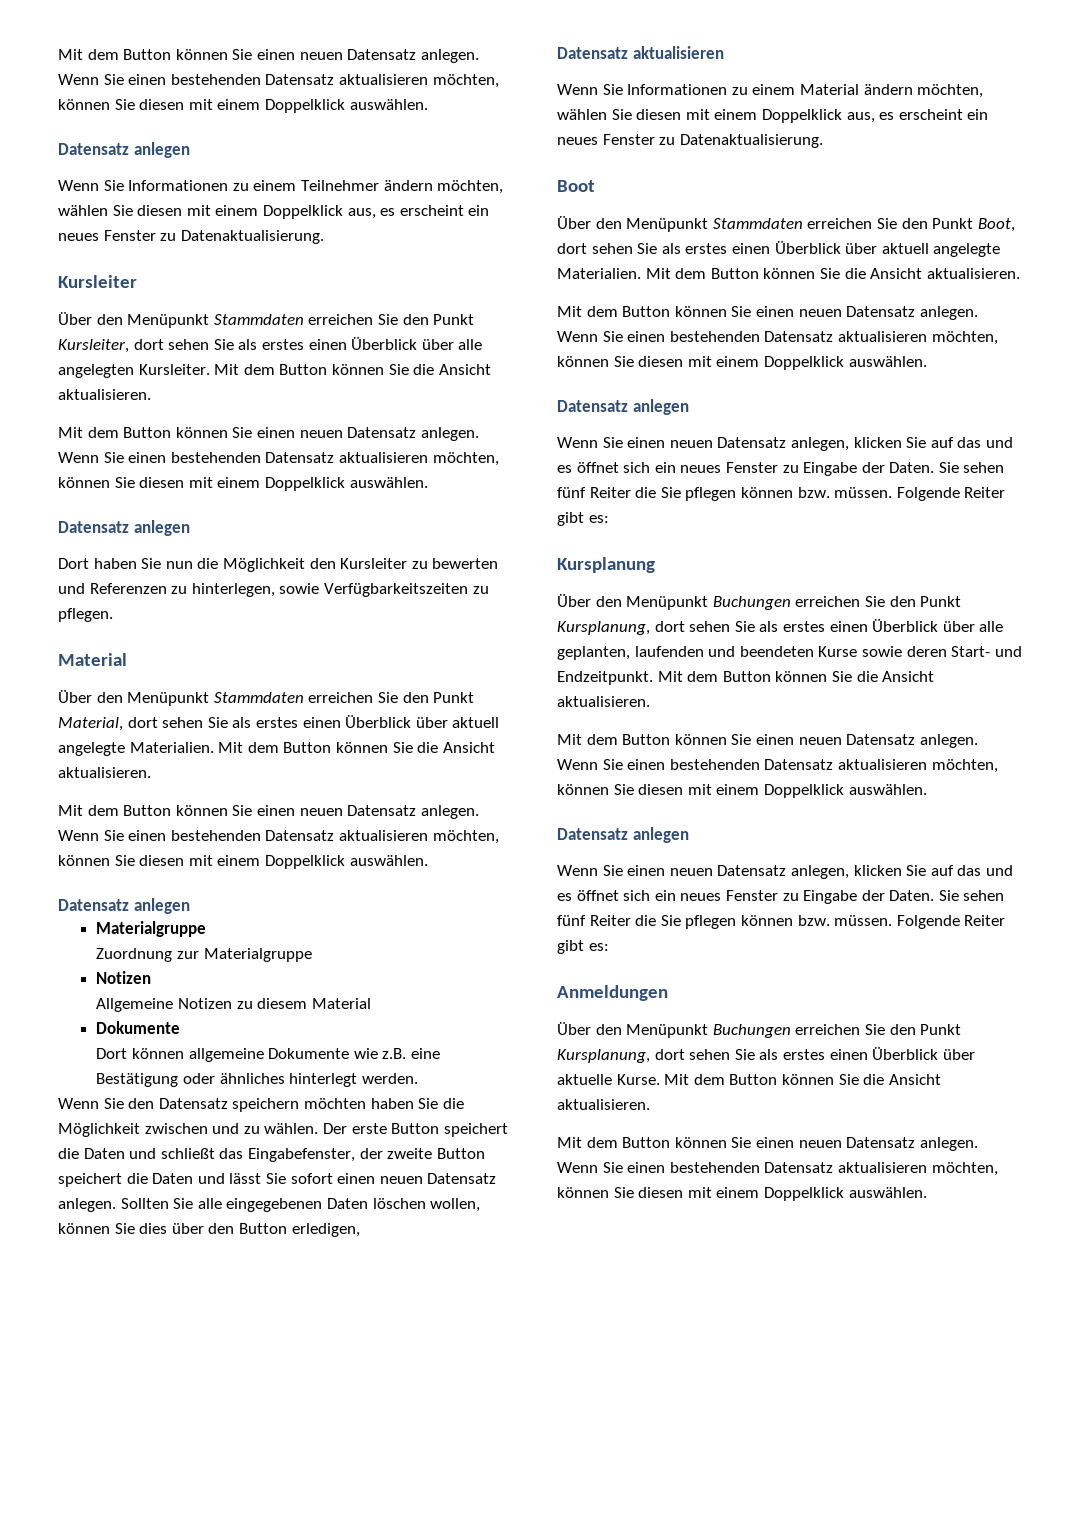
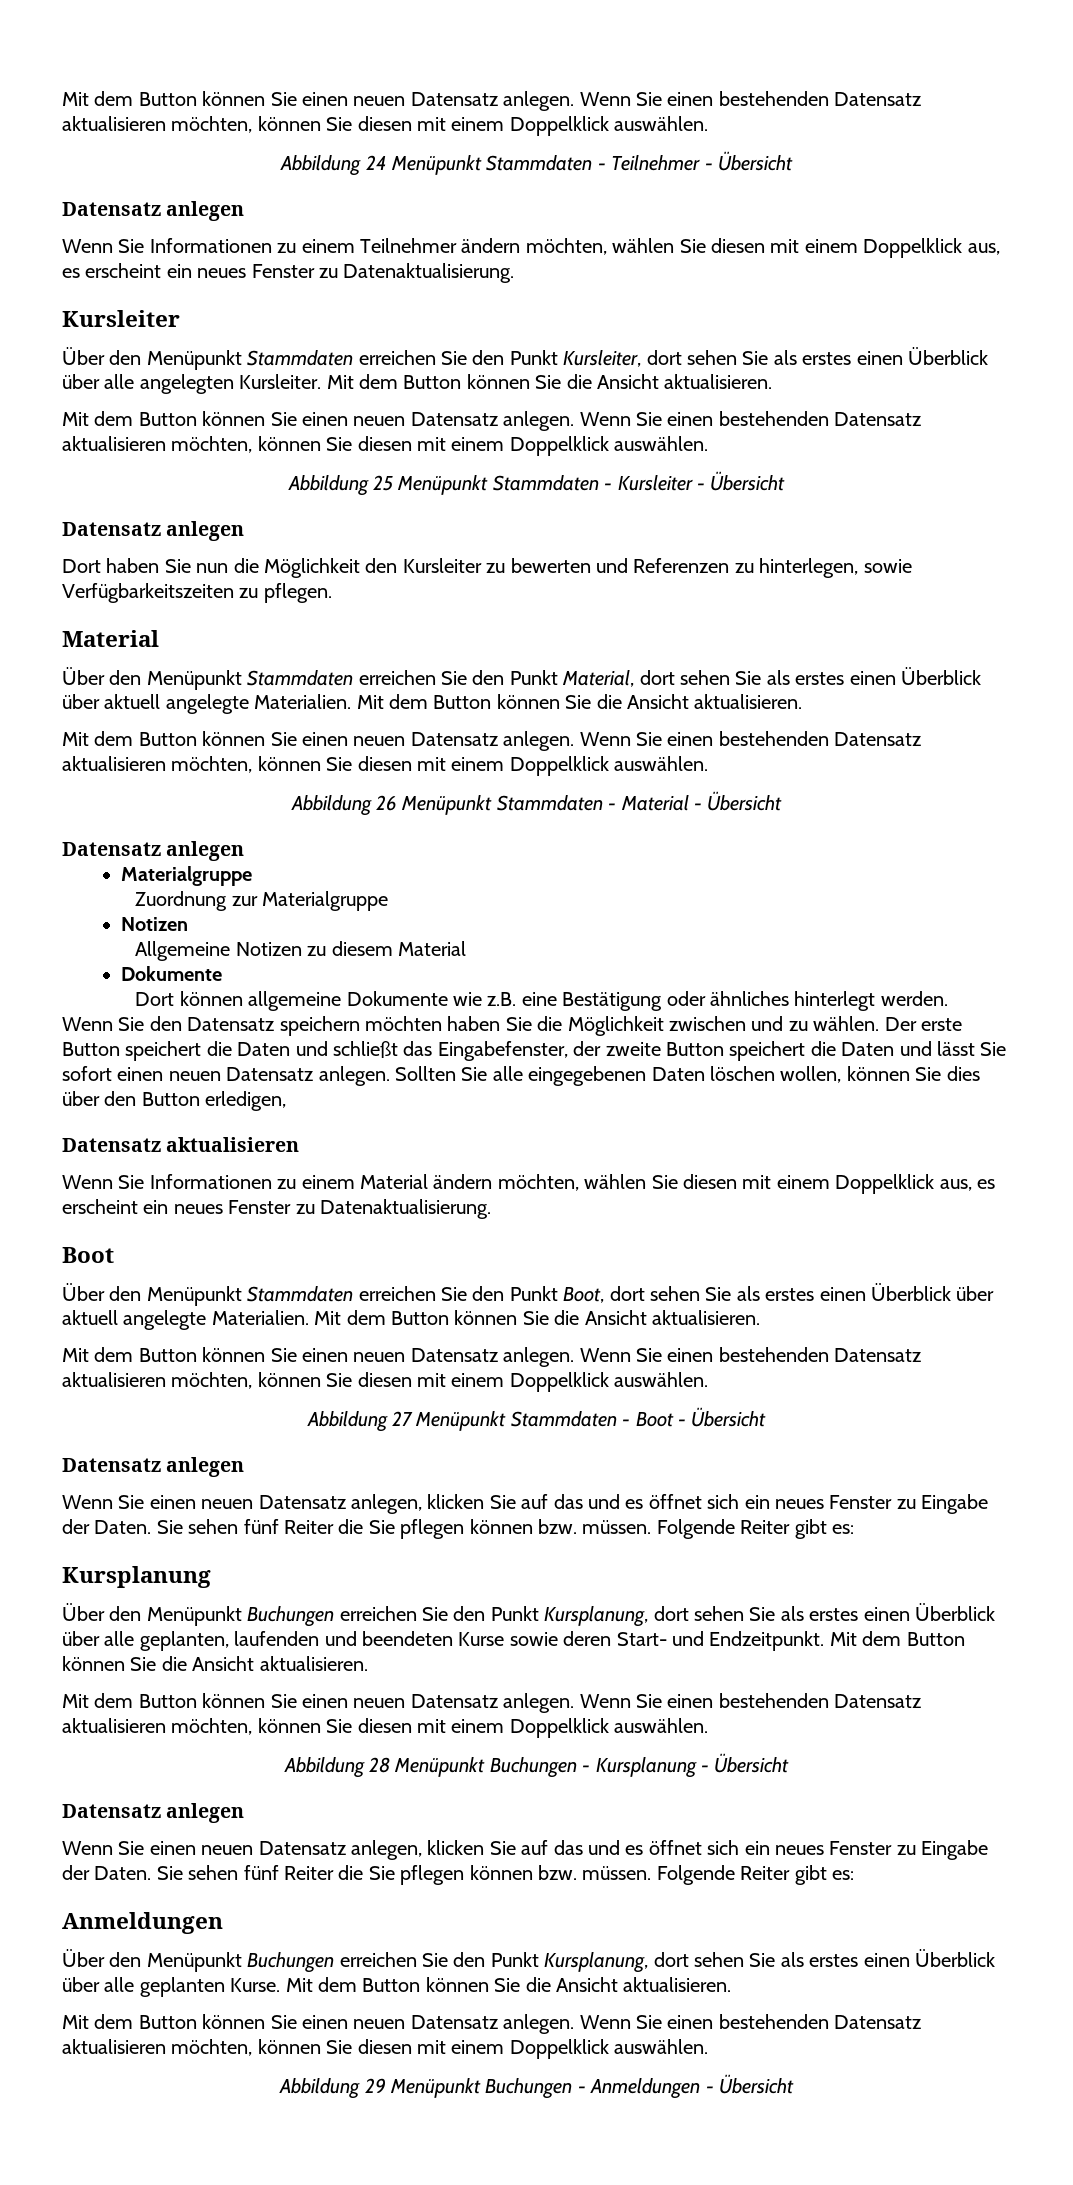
+ Abbildung 24 Menüpunkt Stammdaten - Teilnehmer - Übersicht
+ Abbildung 25 Menüpunkt Stammdaten - Kursleiter - Übersicht
+ Abbildung 26 Menüpunkt Stammdaten - Material - Übersicht
+ Abbildung 27 Menüpunkt Stammdaten - Boot - Übersicht
+ Abbildung 28 Menüpunkt Buchungen - Kursplanung - Übersicht
- Über den Menüpunkt Buchungen erreichen Sie den Punkt Kursplanung, dort sehen Sie als erstes einen Überblick über aktuelle Kurse.
+ Über den Menüpunkt Buchungen erreichen Sie den Punkt Kursplanung, dort sehen Sie als erstes einen Überblick über alle geplanten Kurse.
+ Abbildung 29 Menüpunkt Buchungen - Anmeldungen - Übersicht

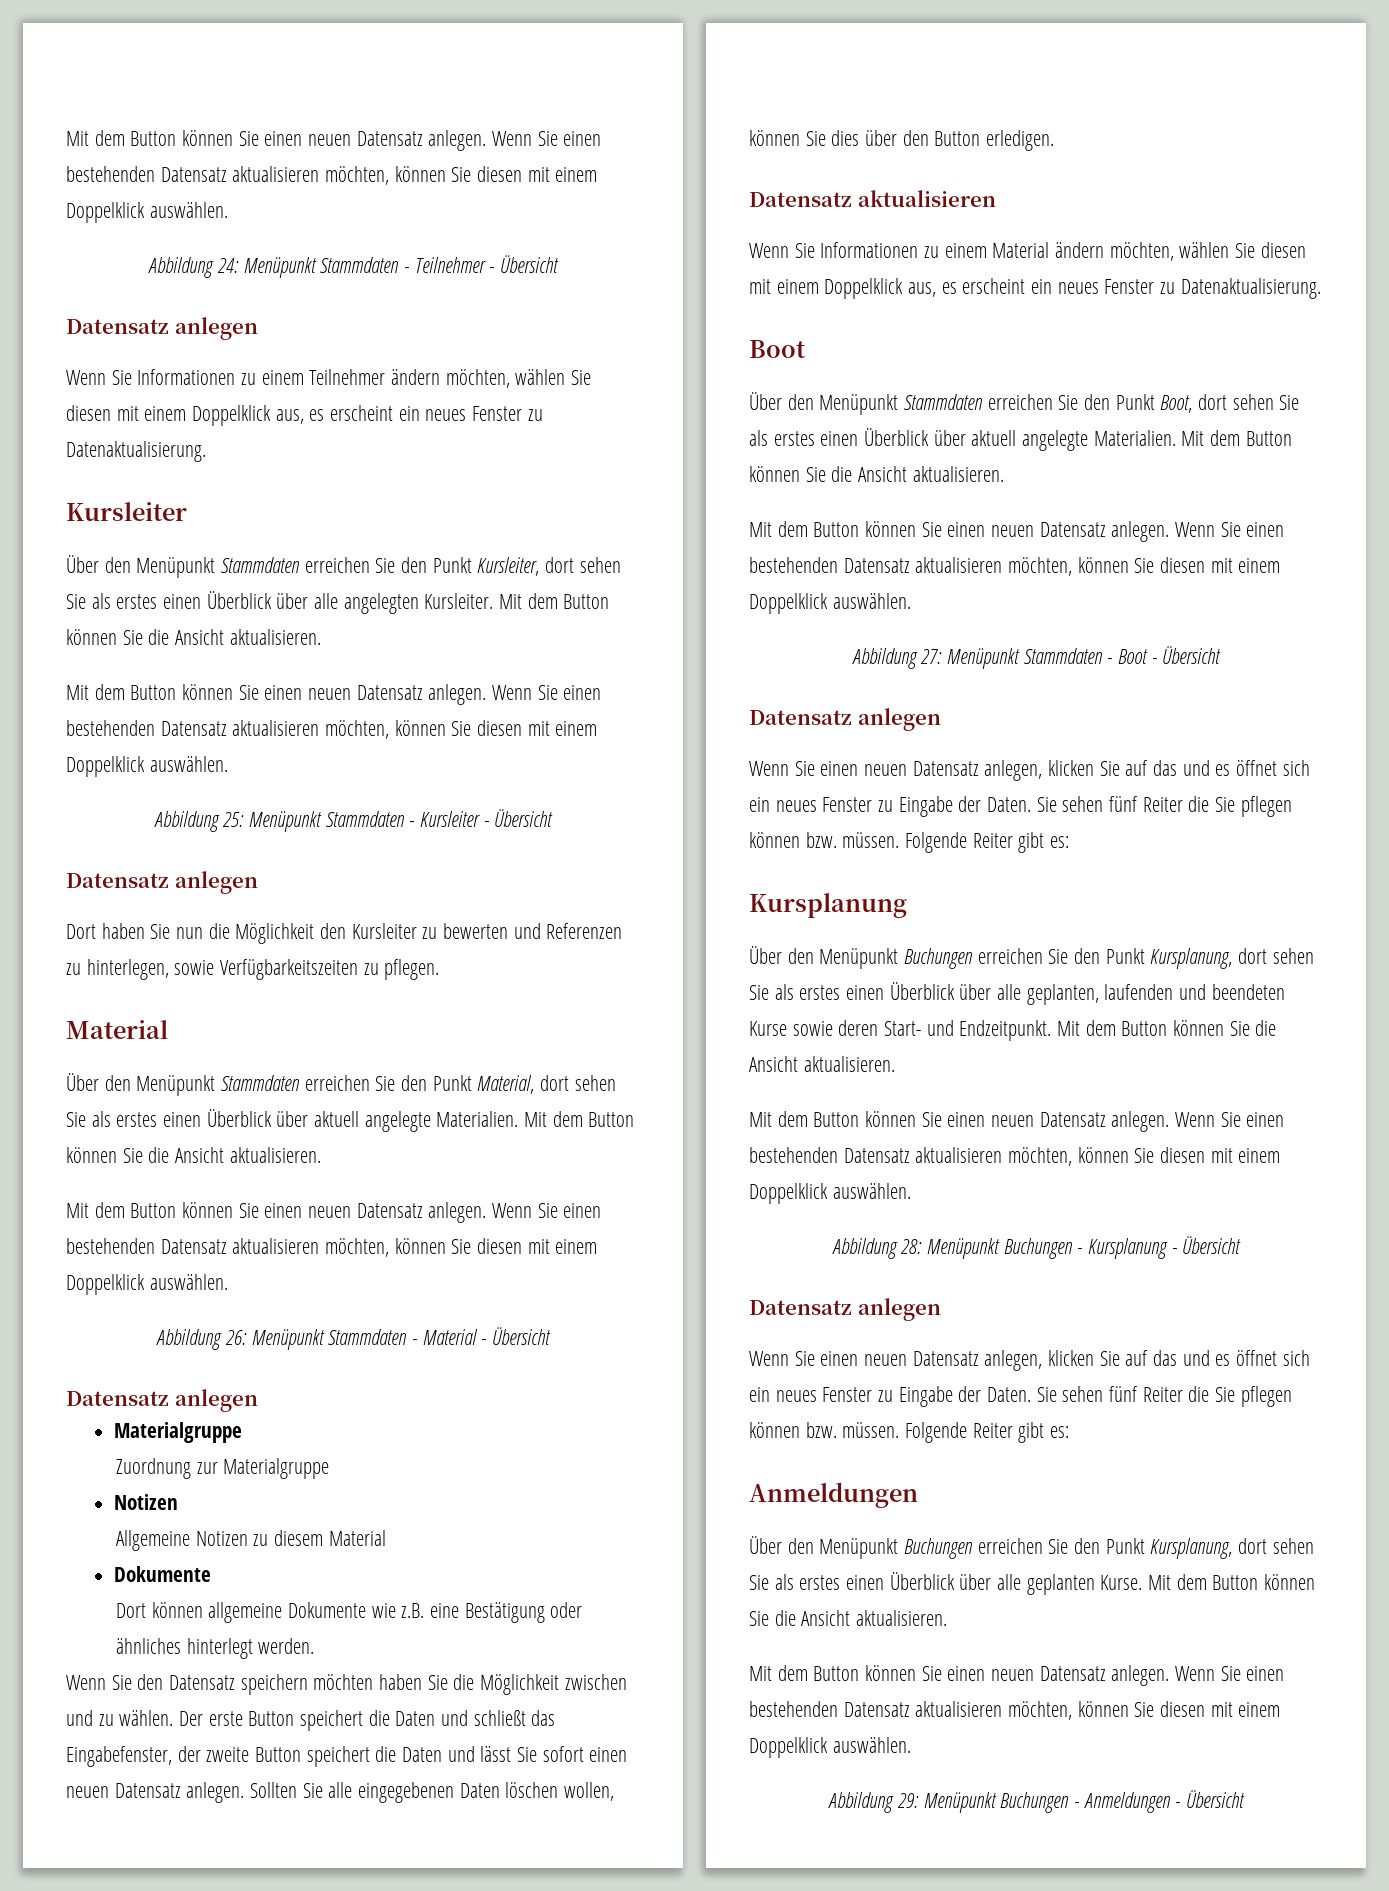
- Abbildung 24 Menüpunkt Stammdaten - Teilnehmer - Übersicht
+ Abbildung 24: Menüpunkt Stammdaten - Teilnehmer - Übersicht
- Abbildung 25 Menüpunkt Stammdaten - Kursleiter - Übersicht
+ Abbildung 25: Menüpunkt Stammdaten - Kursleiter - Übersicht
- Abbildung 26 Menüpunkt Stammdaten - Material - Übersicht
+ Abbildung 26: Menüpunkt Stammdaten - Material - Übersicht
- Sollten Sie alle eingegebenen Daten löschen wollen, können Sie dies über den Button erledigen,
+ Sollten Sie alle eingegebenen Daten löschen wollen, können Sie dies über den Button erledigen.
- Abbildung 27 Menüpunkt Stammdaten - Boot - Übersicht
+ Abbildung 27: Menüpunkt Stammdaten - Boot - Übersicht
- Abbildung 28 Menüpunkt Buchungen - Kursplanung - Übersicht
+ Abbildung 28: Menüpunkt Buchungen - Kursplanung - Übersicht
- Abbildung 29 Menüpunkt Buchungen - Anmeldungen - Übersicht
+ Abbildung 29: Menüpunkt Buchungen - Anmeldungen - Übersicht

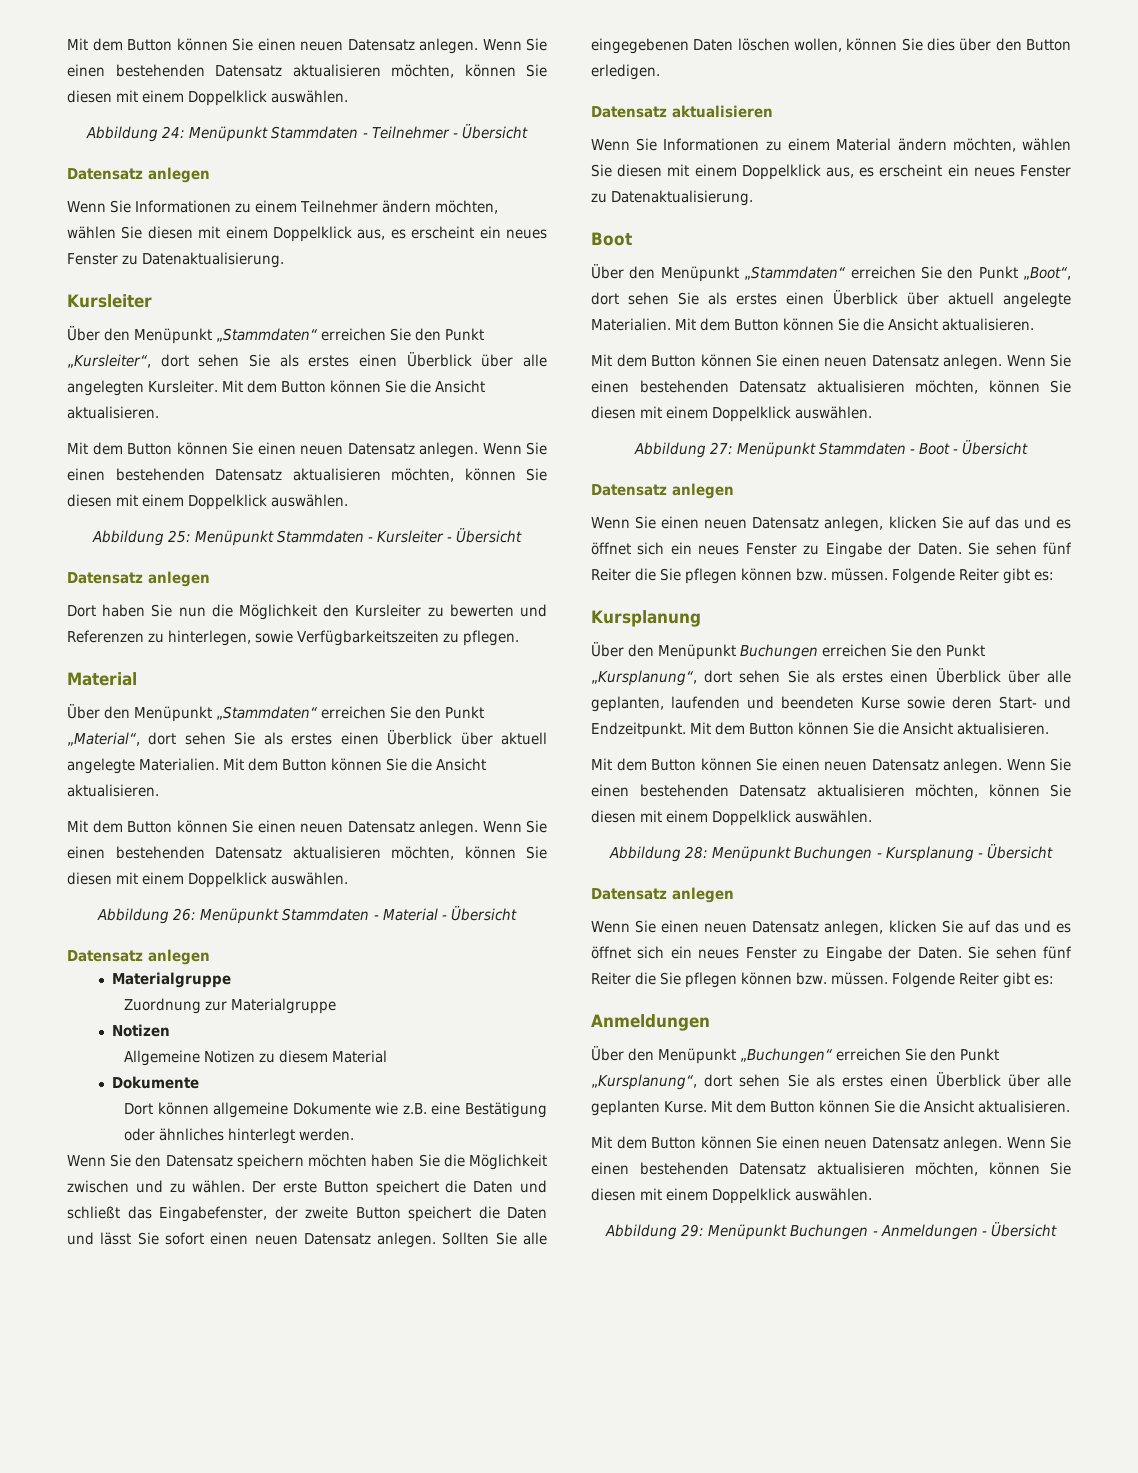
- Über den Menüpunkt Stammdaten erreichen Sie den Punkt Kursleiter, dort sehen Sie als erstes einen Überblick über alle angelegten Kursleiter.
+ Über den Menüpunkt „Stammdaten“ erreichen Sie den Punkt „Kursleiter“, dort sehen Sie als erstes einen Überblick über alle angelegten Kursleiter.
- Über den Menüpunkt Stammdaten erreichen Sie den Punkt Material, dort sehen Sie als erstes einen Überblick über aktuell angelegte Materialien.
+ Über den Menüpunkt „Stammdaten“ erreichen Sie den Punkt „Material“, dort sehen Sie als erstes einen Überblick über aktuell angelegte Materialien.
- Über den Menüpunkt Stammdaten erreichen Sie den Punkt Boot, dort sehen Sie als erstes einen Überblick über aktuell angelegte Materialien.
+ Über den Menüpunkt „Stammdaten“ erreichen Sie den Punkt „Boot“, dort sehen Sie als erstes einen Überblick über aktuell angelegte Materialien.
- Über den Menüpunkt Buchungen erreichen Sie den Punkt Kursplanung, dort sehen Sie als erstes einen Überblick über alle geplanten, laufenden und beendeten Kurse sowie deren Start- und Endzeitpunkt.
+ Über den Menüpunkt Buchungen erreichen Sie den Punkt „Kursplanung“, dort sehen Sie als erstes einen Überblick über alle geplanten, laufenden und beendeten Kurse sowie deren Start- und Endzeitpunkt.
- Über den Menüpunkt Buchungen erreichen Sie den Punkt Kursplanung, dort sehen Sie als erstes einen Überblick über alle geplanten Kurse.
+ Über den Menüpunkt „Buchungen“ erreichen Sie den Punkt „Kursplanung“, dort sehen Sie als erstes einen Überblick über alle geplanten Kurse.

